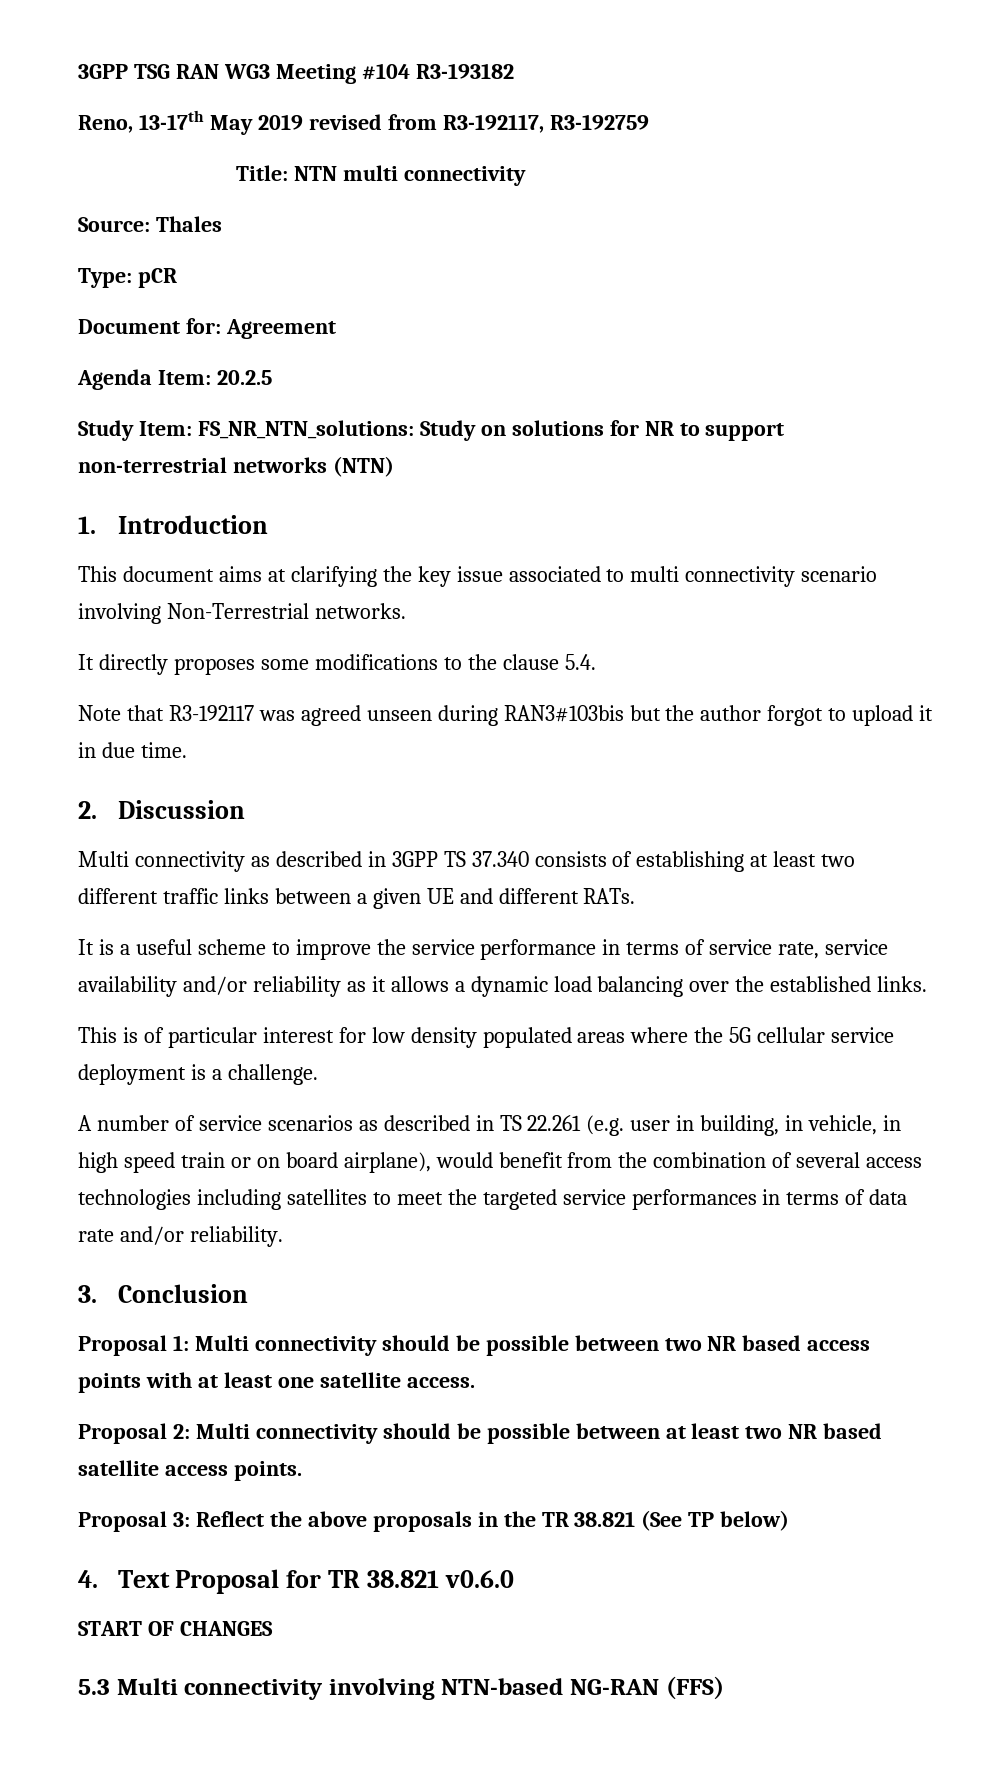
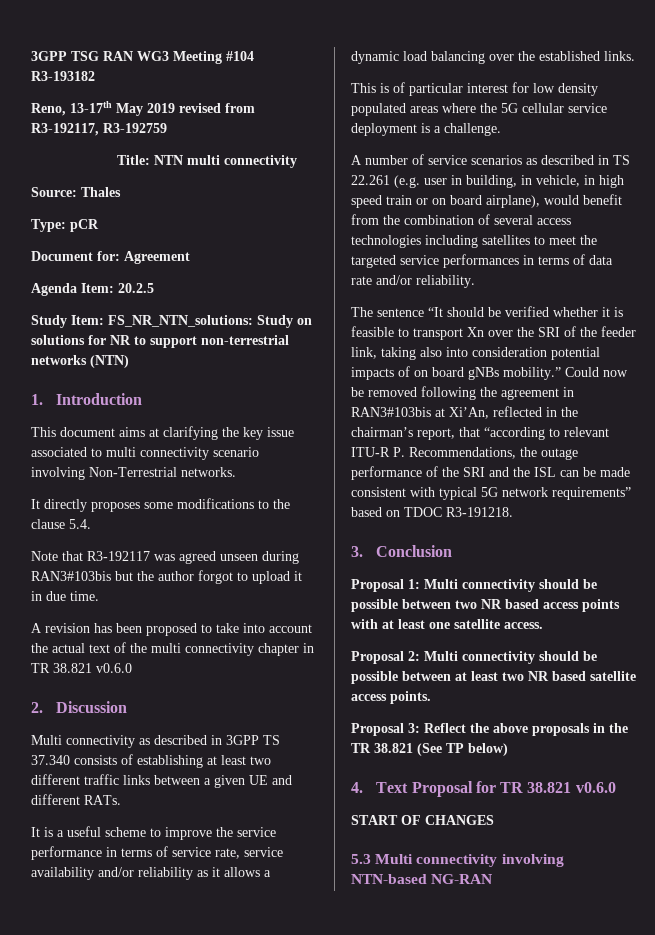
+ A revision has been proposed to take into account the actual text of the multi connectivity chapter in TR 38.821 v0.6.0
+ The sentence “It should be verified whether it is feasible to transport Xn over the SRI of the feeder link, taking also into consideration potential impacts of on board gNBs mobility.” Could now be removed following the agreement in RAN3#103bis at Xi’An, reflected in the chairman’s report, that “according to relevant ITU-R P. Recommendations, the outage performance of the SRI and the ISL can be made consistent with typical 5G network requirements” based on TDOC R3-191218.
- 5.3 Multi connectivity involving NTN-based NG-RAN (FFS)
+ 5.3 Multi connectivity involving NTN-based NG-RAN

